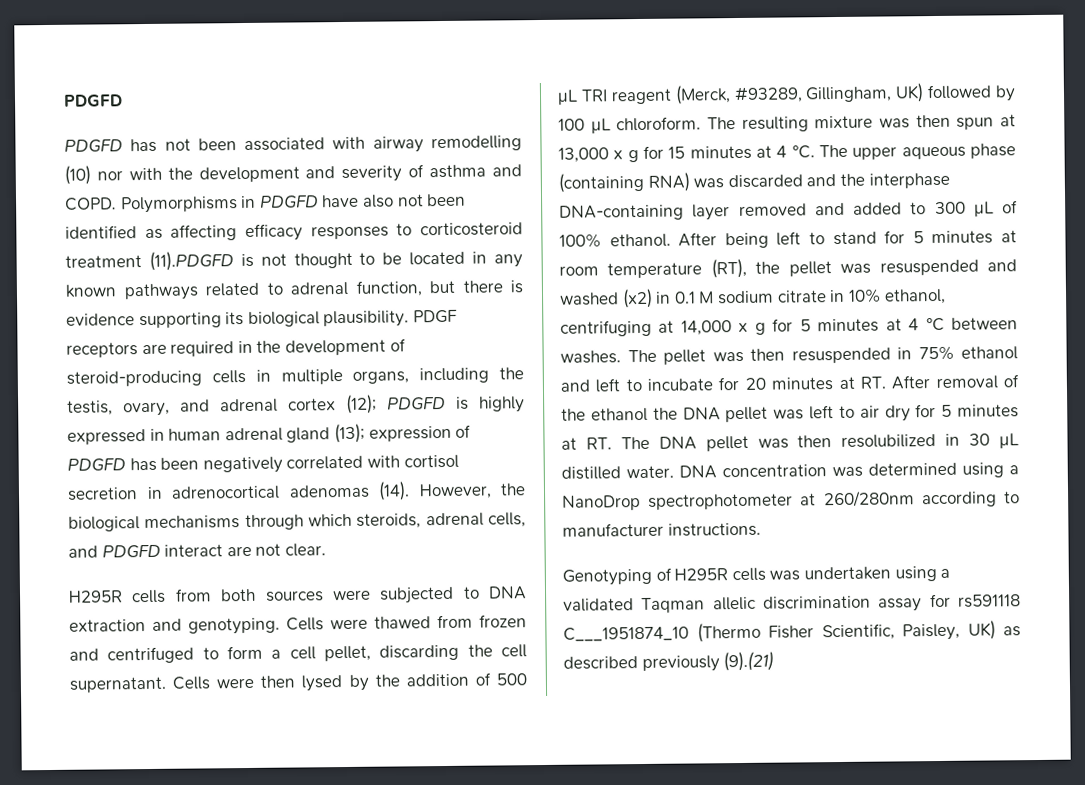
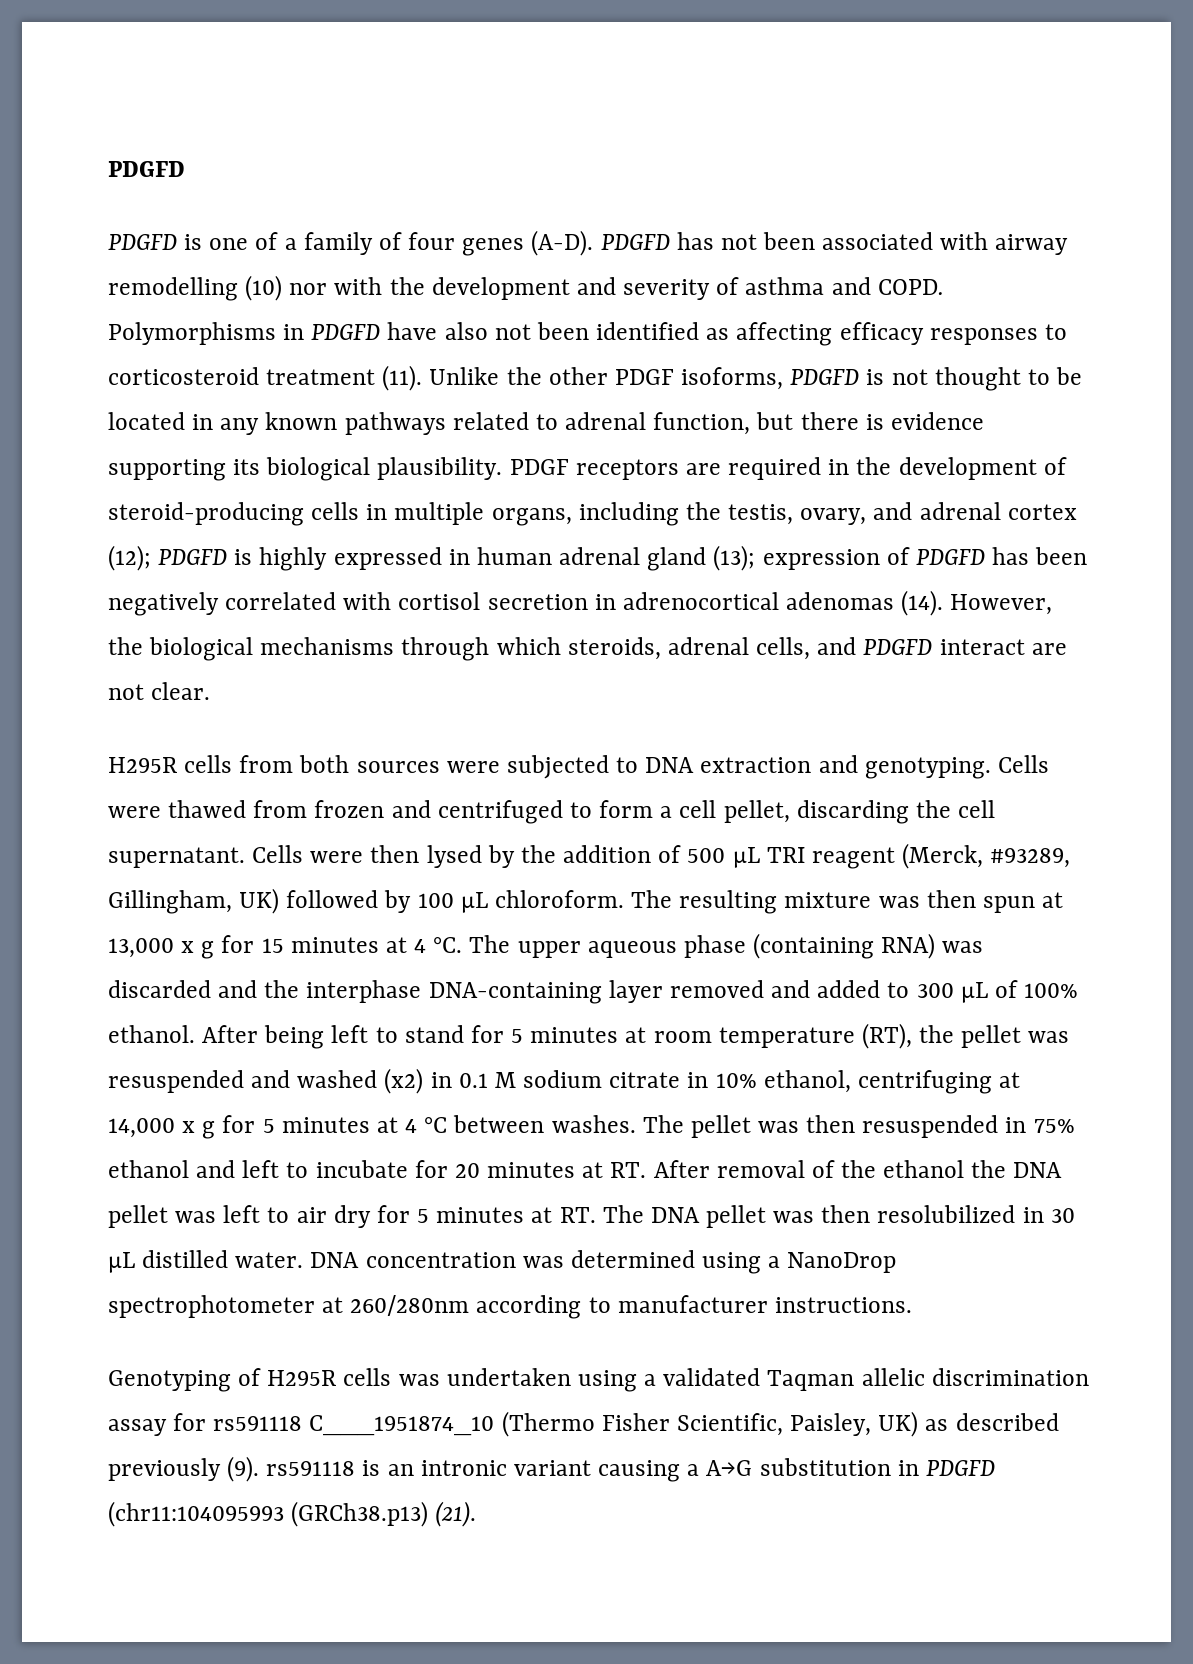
- PDGFD has not been associated with airway remodelling (10) nor with the development and severity of asthma and COPD.
+ PDGFD is one of a family of four genes (A-D). PDGFD has not been associated with airway remodelling (10) nor with the development and severity of asthma and COPD.
- Polymorphisms in PDGFD have also not been identified as affecting efficacy responses to corticosteroid treatment (11).PDGFD is not thought to be located in any known pathways related to adrenal function, but there is evidence supporting its biological plausibility.
+ Polymorphisms in PDGFD have also not been identified as affecting efficacy responses to corticosteroid treatment (11). Unlike the other PDGF isoforms, PDGFD is not thought to be located in any known pathways related to adrenal function, but there is evidence supporting its biological plausibility.
- Genotyping of H295R cells was undertaken using a validated Taqman allelic discrimination assay for rs591118 C___1951874_10 (Thermo Fisher Scientific, Paisley, UK) as described previously (9).(21)
+ Genotyping of H295R cells was undertaken using a validated Taqman allelic discrimination assay for rs591118 C___1951874_10 (Thermo Fisher Scientific, Paisley, UK) as described previously (9). rs591118 is an intronic variant causing a A→G substitution in PDGFD (chr11:104095993 (GRCh38.p13) (21).

